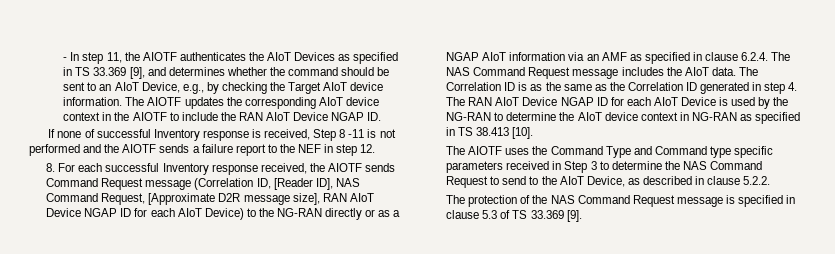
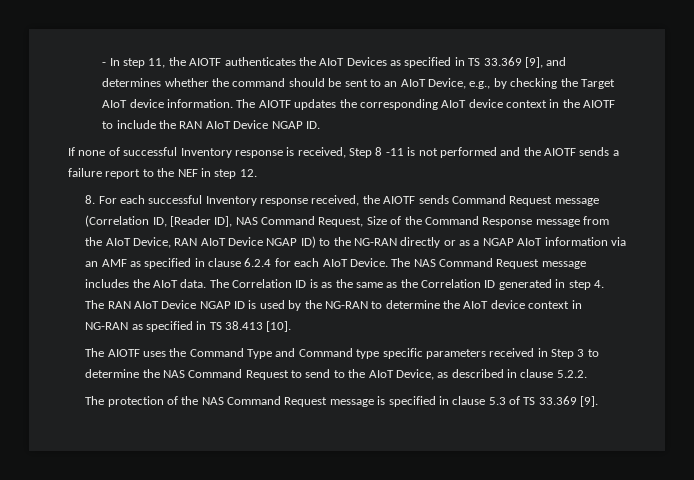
- 8. For each successful Inventory response received, the AIOTF sends Command Request message (Correlation ID, [Reader ID], NAS Command Request, [Approximate D2R message size], RAN AIoT Device NGAP ID for each AIoT Device) to the NG-RAN directly or as a NGAP AIoT information via an AMF as specified in clause 6.2.4. The NAS Command Request message includes the AIoT data.
+ 8. For each successful Inventory response received, the AIOTF sends Command Request message (Correlation ID, [Reader ID], NAS Command Request, Size of the Command Response message from the AIoT Device, RAN AIoT Device NGAP ID) to the NG-RAN directly or as a NGAP AIoT information via an AMF as specified in clause 6.2.4 for each AIoT Device. The NAS Command Request message includes the AIoT data.
- The Correlation ID is as the same as the Correlation ID generated in step 4. The RAN AIoT Device NGAP ID for each AIoT Device is used by the NG-RAN to determine the AIoT device context in NG-RAN as specified in TS 38.413 [10].
+ The Correlation ID is as the same as the Correlation ID generated in step 4. The RAN AIoT Device NGAP ID is used by the NG-RAN to determine the AIoT device context in NG-RAN as specified in TS 38.413 [10].

